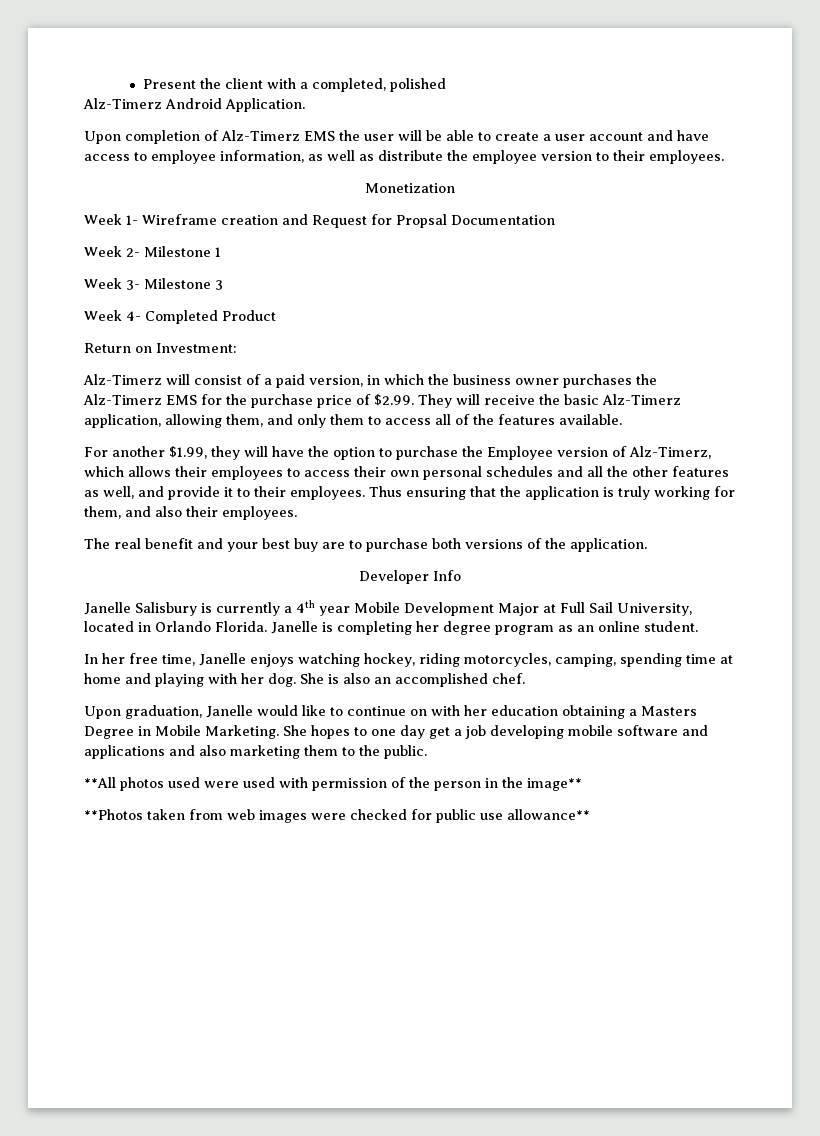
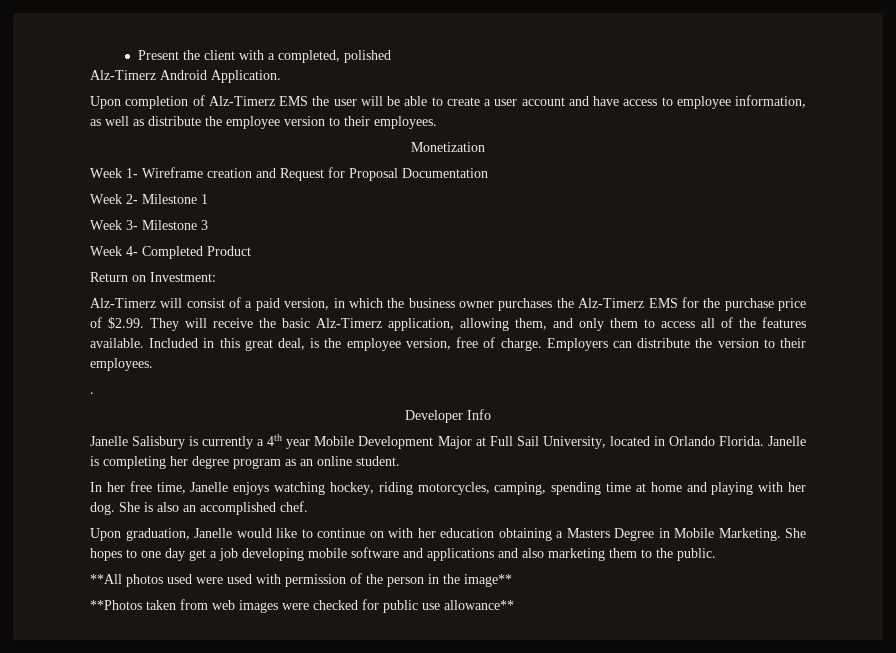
- Week 1- Wireframe creation and Request for Propsal Documentation
+ Week 1- Wireframe creation and Request for Proposal Documentation
- Alz-Timerz will consist of a paid version, in which the business owner purchases the Alz-Timerz EMS for the purchase price of $2.99. They will receive the basic Alz-Timerz application, allowing them, and only them to access all of the features available.
- For another $1.99, they will have the option to purchase the Employee version of Alz-Timerz, which allows their employees to access their own personal schedules and all the other features as well, and provide it to their employees. Thus ensuring that the application is truly working for them, and also their employees.
- The real benefit and your best buy are to purchase both versions of the application.
+ Alz-Timerz will consist of a paid version, in which the business owner purchases the Alz-Timerz EMS for the purchase price of $2.99. They will receive the basic Alz-Timerz application, allowing them, and only them to access all of the features available. Included in this great deal, is the employee version, free of charge. Employers can distribute the version to their employees.
+ .

